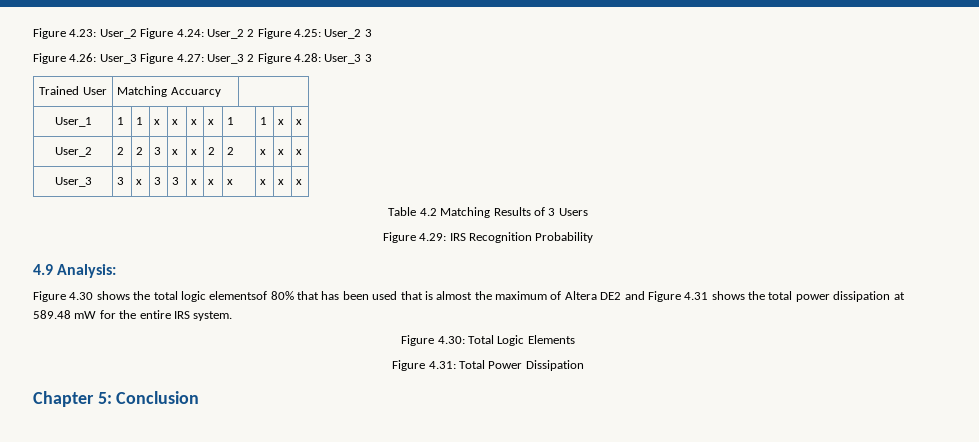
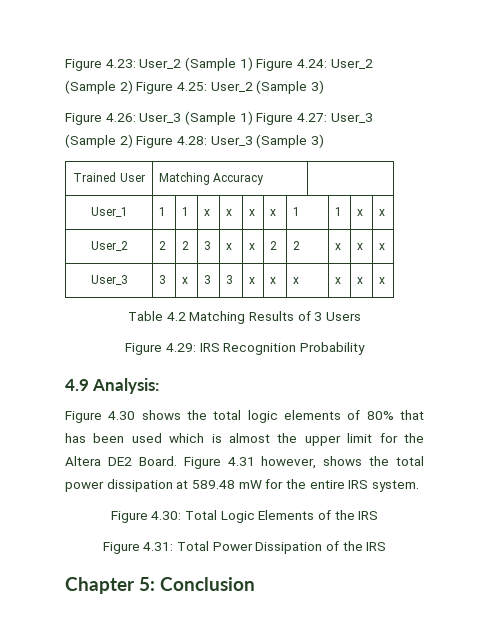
- Figure 4.23: User_2 Figure 4.24: User_2 2 Figure 4.25: User_2 3
+ Figure 4.23: User_2 (Sample 1) Figure 4.24: User_2 (Sample 2) Figure 4.25: User_2 (Sample 3)
- Figure 4.26: User_3 Figure 4.27: User_3 2 Figure 4.28: User_3 3
+ Figure 4.26: User_3 (Sample 1) Figure 4.27: User_3 (Sample 2) Figure 4.28: User_3 (Sample 3)
- Trained User | Matching Accuarcy |
+ Trained User | Matching Accuracy |
- Figure 4.30 shows the total logic elementsof 80% that has been used that is almost the maximum of Altera DE2 and Figure 4.31 shows the total power dissipation at 589.48 mW for the entire IRS system.
+ Figure 4.30 shows the total logic elements of 80% that has been used which is almost the upper limit for the Altera DE2 Board. Figure 4.31 however, shows the total power dissipation at 589.48 mW for the entire IRS system.
- Figure 4.30: Total Logic Elements
+ Figure 4.30: Total Logic Elements of the IRS
- Figure 4.31: Total Power Dissipation
+ Figure 4.31: Total Power Dissipation of the IRS

